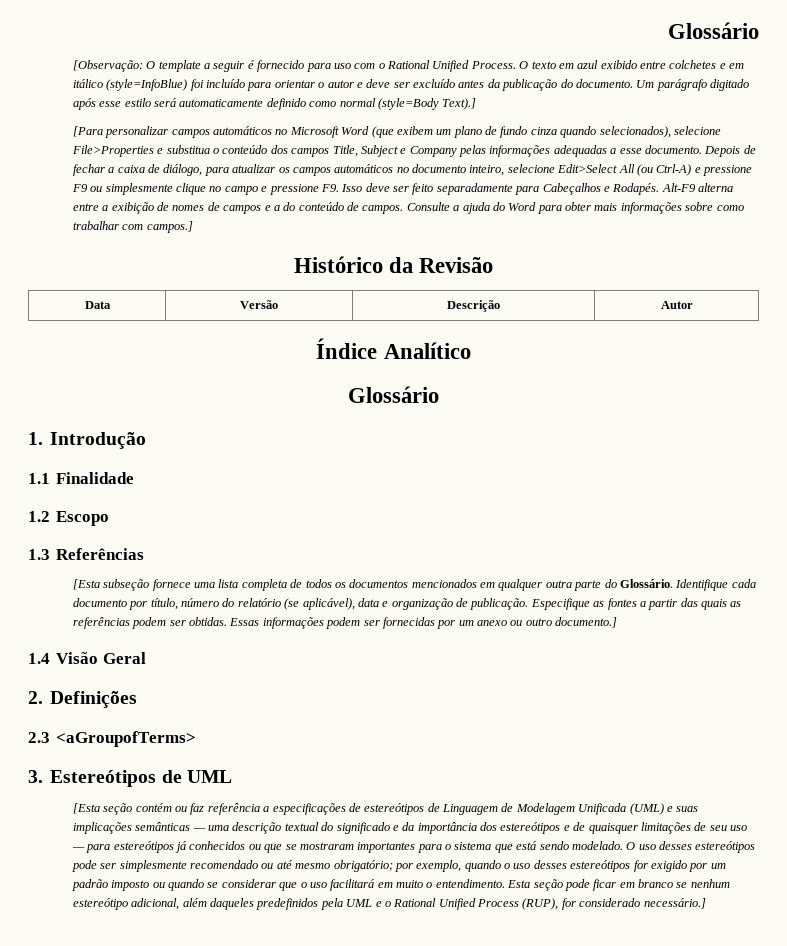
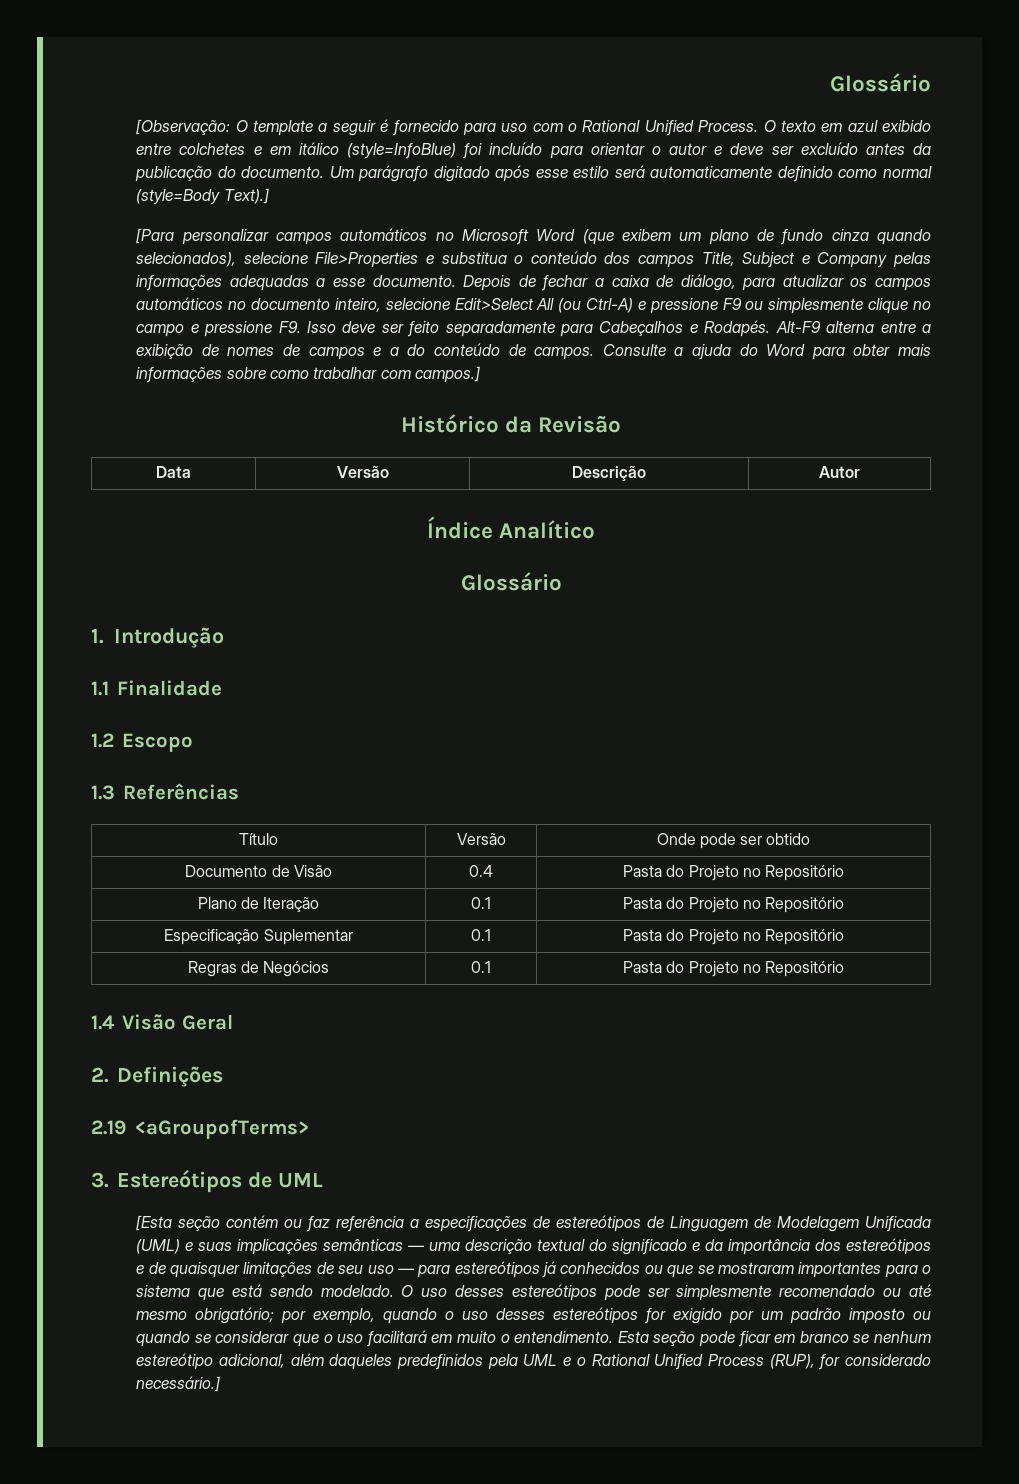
- [Esta subseção fornece uma lista completa de todos os documentos mencionados em qualquer outra parte do Glossário. Identifique cada documento por título, número do relatório (se aplicável), data e organização de publicação. Especifique as fontes a partir das quais as referências podem ser obtidas. Essas informações podem ser fornecidas por um anexo ou outro documento.]
+ Título | Versão | Onde pode ser obtido
+ Documento de Visão | 0.4 | Pasta do Projeto no Repositório
+ Plano de Iteração | 0.1 | Pasta do Projeto no Repositório
+ Especificação Suplementar | 0.1 | Pasta do Projeto no Repositório
+ Regras de Negócios | 0.1 | Pasta do Projeto no Repositório
- 2.3 <aGroupofTerms>
+ 2.19 <aGroupofTerms>

